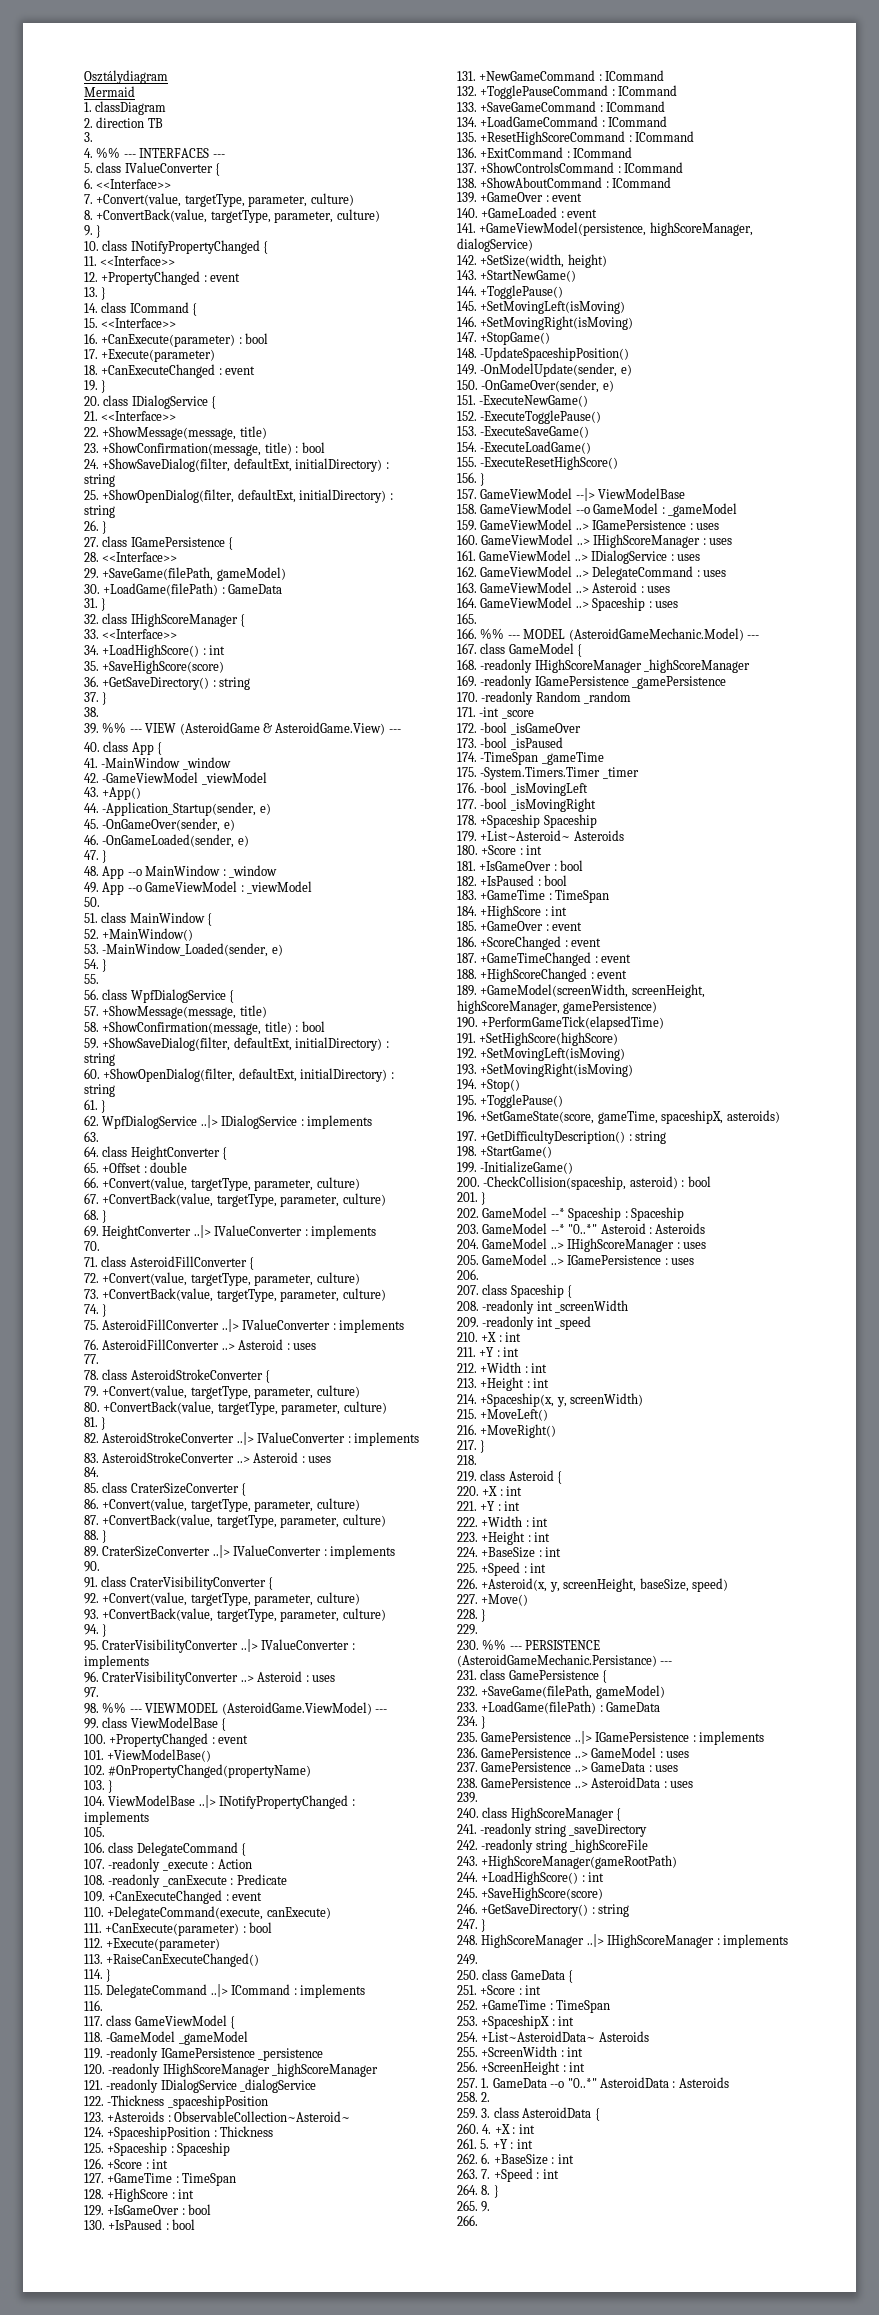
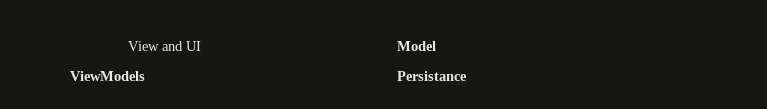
- Osztálydiagram
- Mermaid
- 1. classDiagram
- 2. direction TB
- 3.
- 4. %% --- INTERFACES ---
- 5. class IValueConverter {
- 6. <<Interface>>
- 7. +Convert(value, targetType, parameter, culture)
- 8. +ConvertBack(value, targetType, parameter, culture)
- 9. }
- 10. class INotifyPropertyChanged {
- 11. <<Interface>>
- 12. +PropertyChanged : event
- 13. }
- 14. class ICommand {
- 15. <<Interface>>
- 16. +CanExecute(parameter) : bool
- 17. +Execute(parameter)
- 18. +CanExecuteChanged : event
- 19. }
- 20. class IDialogService {
- 21. <<Interface>>
- 22. +ShowMessage(message, title)
- 23. +ShowConfirmation(message, title) : bool
- 24. +ShowSaveDialog(filter, defaultExt, initialDirectory) : string
- 25. +ShowOpenDialog(filter, defaultExt, initialDirectory) : string
- 26. }
- 27. class IGamePersistence {
- 28. <<Interface>>
- 29. +SaveGame(filePath, gameModel)
- 30. +LoadGame(filePath) : GameData
- 31. }
- 32. class IHighScoreManager {
- 33. <<Interface>>
- 34. +LoadHighScore() : int
- 35. +SaveHighScore(score)
- 36. +GetSaveDirectory() : string
- 37. }
- 38.
- 39. %% --- VIEW (AsteroidGame & AsteroidGame.View) ---
- 40. class App {
- 41. -MainWindow _window
- 42. -GameViewModel _viewModel
- 43. +App()
- 44. -Application_Startup(sender, e)
- 45. -OnGameOver(sender, e)
- 46. -OnGameLoaded(sender, e)
- 47. }
- 48. App --o MainWindow : _window
- 49. App --o GameViewModel : _viewModel
- 50.
- 51. class MainWindow {
- 52. +MainWindow()
- 53. -MainWindow_Loaded(sender, e)
- 54. }
- 55.
- 56. class WpfDialogService {
- 57. +ShowMessage(message, title)
- 58. +ShowConfirmation(message, title) : bool
- 59. +ShowSaveDialog(filter, defaultExt, initialDirectory) : string
- 60. +ShowOpenDialog(filter, defaultExt, initialDirectory) : string
- 61. }
- 62. WpfDialogService ..|> IDialogService : implements
- 63.
- 64. class HeightConverter {
- 65. +Offset : double
- 66. +Convert(value, targetType, parameter, culture)
- 67. +ConvertBack(value, targetType, parameter, culture)
- 68. }
- 69. HeightConverter ..|> IValueConverter : implements
- 70.
- 71. class AsteroidFillConverter {
- 72. +Convert(value, targetType, parameter, culture)
- 73. +ConvertBack(value, targetType, parameter, culture)
- 74. }
- 75. AsteroidFillConverter ..|> IValueConverter : implements
- 76. AsteroidFillConverter ..> Asteroid : uses
- 77.
- 78. class AsteroidStrokeConverter {
- 79. +Convert(value, targetType, parameter, culture)
- 80. +ConvertBack(value, targetType, parameter, culture)
- 81. }
- 82. AsteroidStrokeConverter ..|> IValueConverter : implements
- 83. AsteroidStrokeConverter ..> Asteroid : uses
- 84.
- 85. class CraterSizeConverter {
- 86. +Convert(value, targetType, parameter, culture)
- 87. +ConvertBack(value, targetType, parameter, culture)
- 88. }
- 89. CraterSizeConverter ..|> IValueConverter : implements
- 90.
- 91. class CraterVisibilityConverter {
- 92. +Convert(value, targetType, parameter, culture)
- 93. +ConvertBack(value, targetType, parameter, culture)
- 94. }
- 95. CraterVisibilityConverter ..|> IValueConverter : implements
- 96. CraterVisibilityConverter ..> Asteroid : uses
- 97.
- 98. %% --- VIEWMODEL (AsteroidGame.ViewModel) ---
- 99. class ViewModelBase {
- 100. +PropertyChanged : event
- 101. +ViewModelBase()
- 102. #OnPropertyChanged(propertyName)
- 103. }
- 104. ViewModelBase ..|> INotifyPropertyChanged : implements
- 105.
- 106. class DelegateCommand {
- 107. -readonly _execute : Action
- 108. -readonly _canExecute : Predicate
- 109. +CanExecuteChanged : event
- 110. +DelegateCommand(execute, canExecute)
- 111. +CanExecute(parameter) : bool
- 112. +Execute(parameter)
- 113. +RaiseCanExecuteChanged()
- 114. }
- 115. DelegateCommand ..|> ICommand : implements
- 116.
- 117. class GameViewModel {
- 118. -GameModel _gameModel
- 119. -readonly IGamePersistence _persistence
- 120. -readonly IHighScoreManager _highScoreManager
- 121. -readonly IDialogService _dialogService
- 122. -Thickness _spaceshipPosition
- 123. +Asteroids : ObservableCollection~Asteroid~
- 124. +SpaceshipPosition : Thickness
- 125. +Spaceship : Spaceship
- 126. +Score : int
- 127. +GameTime : TimeSpan
- 128. +HighScore : int
- 129. +IsGameOver : bool
- 130. +IsPaused : bool
- 131. +NewGameCommand : ICommand
- 132. +TogglePauseCommand : ICommand
- 133. +SaveGameCommand : ICommand
- 134. +LoadGameCommand : ICommand
- 135. +ResetHighScoreCommand : ICommand
- 136. +ExitCommand : ICommand
- 137. +ShowControlsCommand : ICommand
- 138. +ShowAboutCommand : ICommand
- 139. +GameOver : event
- 140. +GameLoaded : event
- 141. +GameViewModel(persistence, highScoreManager, dialogService)
- 142. +SetSize(width, height)
- 143. +StartNewGame()
- 144. +TogglePause()
- 145. +SetMovingLeft(isMoving)
- 146. +SetMovingRight(isMoving)
- 147. +StopGame()
- 148. -UpdateSpaceshipPosition()
- 149. -OnModelUpdate(sender, e)
- 150. -OnGameOver(sender, e)
- 151. -ExecuteNewGame()
- 152. -ExecuteTogglePause()
- 153. -ExecuteSaveGame()
- 154. -ExecuteLoadGame()
- 155. -ExecuteResetHighScore()
- 156. }
- 157. GameViewModel --|> ViewModelBase
- 158. GameViewModel --o GameModel : _gameModel
- 159. GameViewModel ..> IGamePersistence : uses
- 160. GameViewModel ..> IHighScoreManager : uses
- 161. GameViewModel ..> IDialogService : uses
- 162. GameViewModel ..> DelegateCommand : uses
- 163. GameViewModel ..> Asteroid : uses
- 164. GameViewModel ..> Spaceship : uses
- 165.
- 166. %% --- MODEL (AsteroidGameMechanic.Model) ---
- 167. class GameModel {
- 168. -readonly IHighScoreManager _highScoreManager
- 169. -readonly IGamePersistence _gamePersistence
- 170. -readonly Random _random
- 171. -int _score
- 172. -bool _isGameOver
- 173. -bool _isPaused
- 174. -TimeSpan _gameTime
- 175. -System.Timers.Timer _timer
- 176. -bool _isMovingLeft
- 177. -bool _isMovingRight
- 178. +Spaceship Spaceship
- 179. +List~Asteroid~ Asteroids
- 180. +Score : int
- 181. +IsGameOver : bool
- 182. +IsPaused : bool
- 183. +GameTime : TimeSpan
- 184. +HighScore : int
- 185. +GameOver : event
- 186. +ScoreChanged : event
- 187. +GameTimeChanged : event
- 188. +HighScoreChanged : event
- 189. +GameModel(screenWidth, screenHeight, highScoreManager, gamePersistence)
- 190. +PerformGameTick(elapsedTime)
- 191. +SetHighScore(highScore)
- 192. +SetMovingLeft(isMoving)
- 193. +SetMovingRight(isMoving)
- 194. +Stop()
- 195. +TogglePause()
- 196. +SetGameState(score, gameTime, spaceshipX, asteroids)
- 197. +GetDifficultyDescription() : string
- 198. +StartGame()
- 199. -InitializeGame()
- 200. -CheckCollision(spaceship, asteroid) : bool
- 201. }
- 202. GameModel --* Spaceship : Spaceship
- 203. GameModel --* "0..*" Asteroid : Asteroids
- 204. GameModel ..> IHighScoreManager : uses
- 205. GameModel ..> IGamePersistence : uses
- 206.
- 207. class Spaceship {
- 208. -readonly int _screenWidth
- 209. -readonly int _speed
- 210. +X : int
- 211. +Y : int
- 212. +Width : int
- 213. +Height : int
- 214. +Spaceship(x, y, screenWidth)
- 215. +MoveLeft()
- 216. +MoveRight()
- 217. }
- 218.
- 219. class Asteroid {
- 220. +X : int
- 221. +Y : int
- 222. +Width : int
- 223. +Height : int
- 224. +BaseSize : int
- 225. +Speed : int
- 226. +Asteroid(x, y, screenHeight, baseSize, speed)
- 227. +Move()
- 228. }
- 229.
- 230. %% --- PERSISTENCE (AsteroidGameMechanic.Persistance) ---
- 231. class GamePersistence {
- 232. +SaveGame(filePath, gameModel)
- 233. +LoadGame(filePath) : GameData
- 234. }
- 235. GamePersistence ..|> IGamePersistence : implements
- 236. GamePersistence ..> GameModel : uses
- 237. GamePersistence ..> GameData : uses
- 238. GamePersistence ..> AsteroidData : uses
- 239.
- 240. class HighScoreManager {
- 241. -readonly string _saveDirectory
- 242. -readonly string _highScoreFile
- 243. +HighScoreManager(gameRootPath)
- 244. +LoadHighScore() : int
- 245. +SaveHighScore(score)
- 246. +GetSaveDirectory() : string
- 247. }
- 248. HighScoreManager ..|> IHighScoreManager : implements
- 249.
- 250. class GameData {
- 251. +Score : int
- 252. +GameTime : TimeSpan
- 253. +SpaceshipX : int
- 254. +List~AsteroidData~ Asteroids
- 255. +ScreenWidth : int
- 256. +ScreenHeight : int
- 257. 1. GameData --o "0..*" AsteroidData : Asteroids
- 258. 2.
- 259. 3. class AsteroidData {
- 260. 4. +X : int
- 261. 5. +Y : int
- 262. 6. +BaseSize : int
- 263. 7. +Speed : int
- 264. 8. }
- 265. 9.
- 266.
+ View and UI
+ ViewModels
+ Model
+ Persistance

